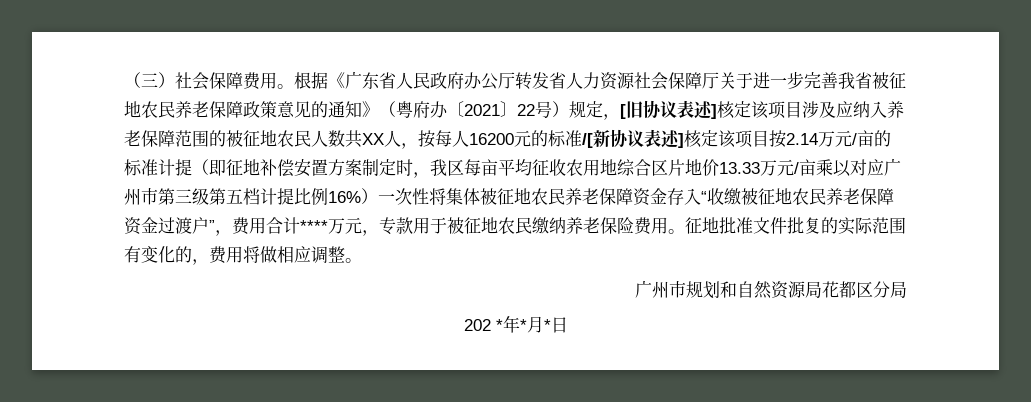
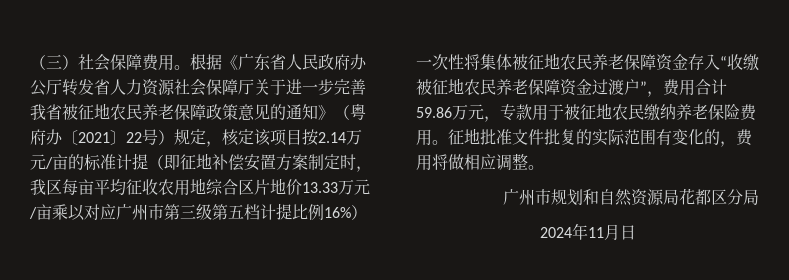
- 根据《广东省人民政府办公厅转发省人力资源社会保障厅关于进一步完善我省被征地农民养老保障政策意见的通知》（粤府办〔2021〕22号）规定，[旧协议表述]核定该项目涉及应纳入养老保障范围的被征地农民人数共XX人，按每人16200元的标准/[新协议表述]核定该项目按2.14万元/亩的标准计提（即征地补偿安置方案制定时，我区每亩平均征收农用地综合区片地价13.33万元/亩乘以对应广州市第三级第五档计提比例16%）一次性将集体被征地农民养老保障资金存入“收缴被征地农民养老保障资金过渡户”，费用合计****万元，专款用于被征地农民缴纳养老保险费用。
+ 根据《广东省人民政府办公厅转发省人力资源社会保障厅关于进一步完善我省被征地农民养老保障政策意见的通知》（粤府办〔2021〕22号）规定，核定该项目按2.14万元/亩的标准计提（即征地补偿安置方案制定时，我区每亩平均征收农用地综合区片地价13.33万元/亩乘以对应广州市第三级第五档计提比例16%）一次性将集体被征地农民养老保障资金存入“收缴被征地农民养老保障资金过渡户”，费用合计59.86万元，专款用于被征地农民缴纳养老保险费用。
- 202 *年*月*日
+ 2024年11月日

